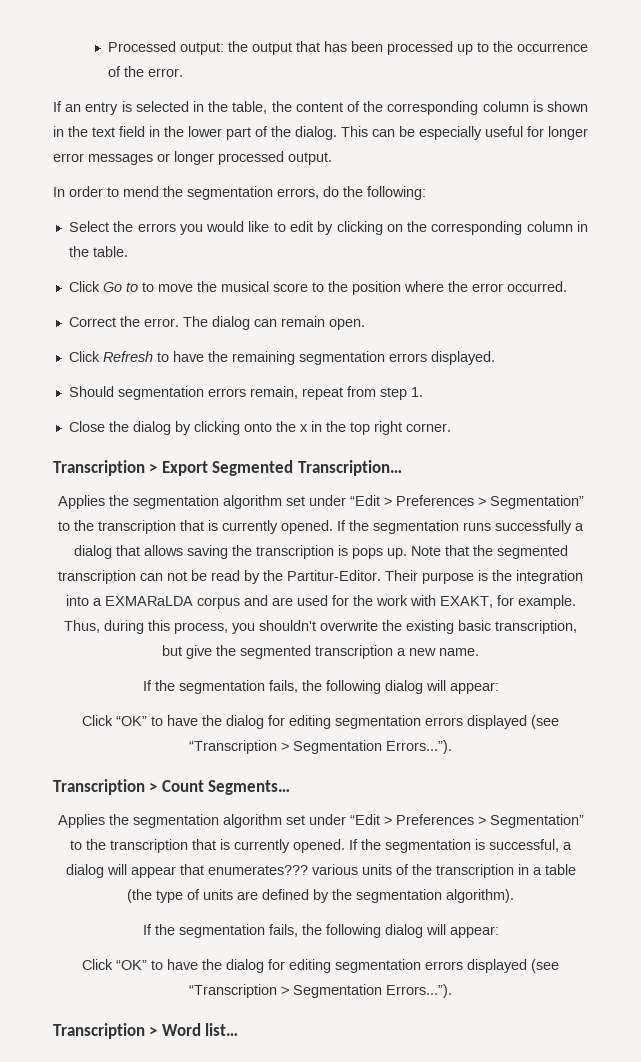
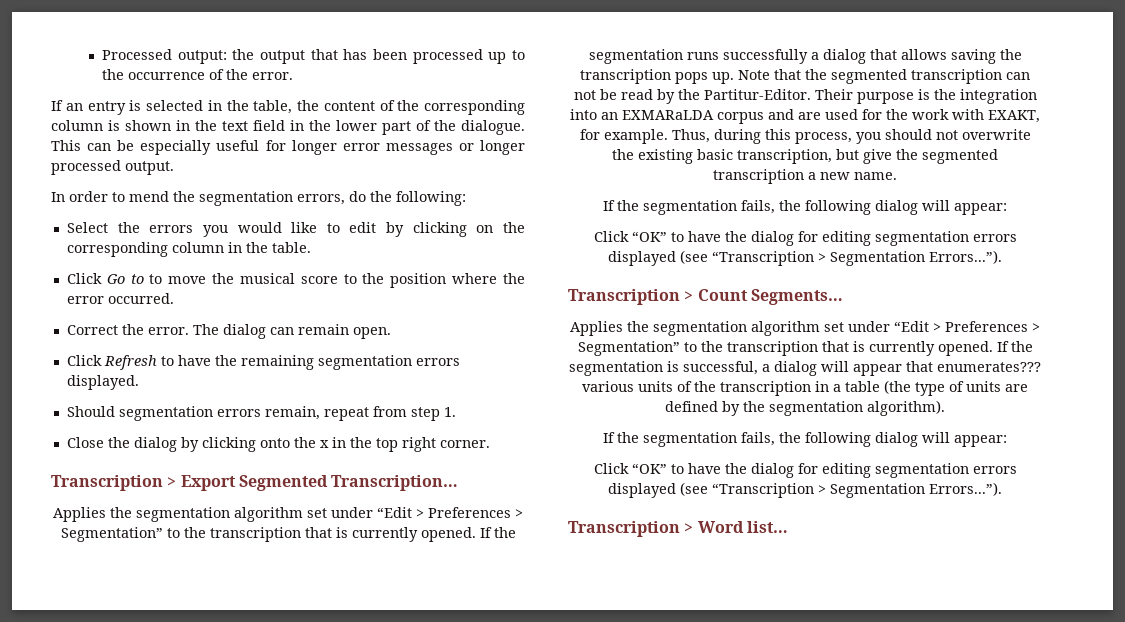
- If an entry is selected in the table, the content of the corresponding column is shown in the text field in the lower part of the dialog.
+ If an entry is selected in the table, the content of the corresponding column is shown in the text field in the lower part of the dialogue.
- If the segmentation runs successfully a dialog that allows saving the transcription is pops up.
+ If the segmentation runs successfully a dialog that allows saving the transcription pops up.
- Their purpose is the integration into a EXMARaLDA corpus and are used for the work with EXAKT, for example.
+ Their purpose is the integration into an EXMARaLDA corpus and are used for the work with EXAKT, for example.
- Thus, during this process, you shouldn't overwrite the existing basic transcription, but give the segmented transcription a new name.
+ Thus, during this process, you should not overwrite the existing basic transcription, but give the segmented transcription a new name.

